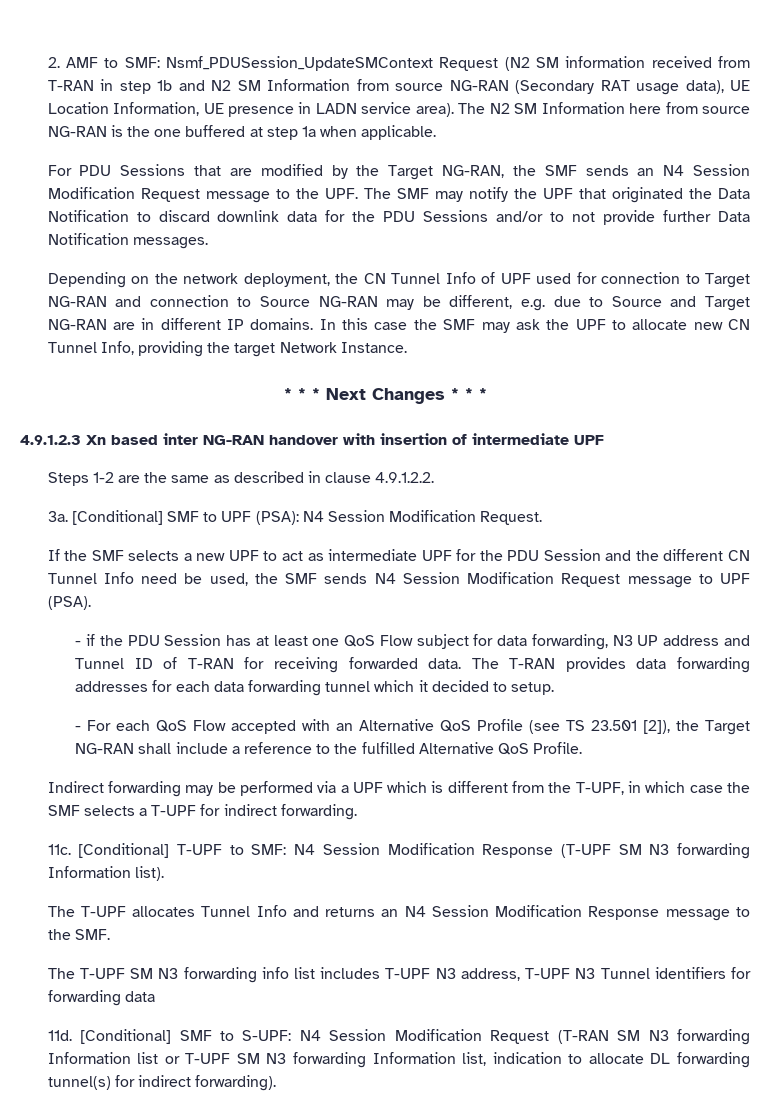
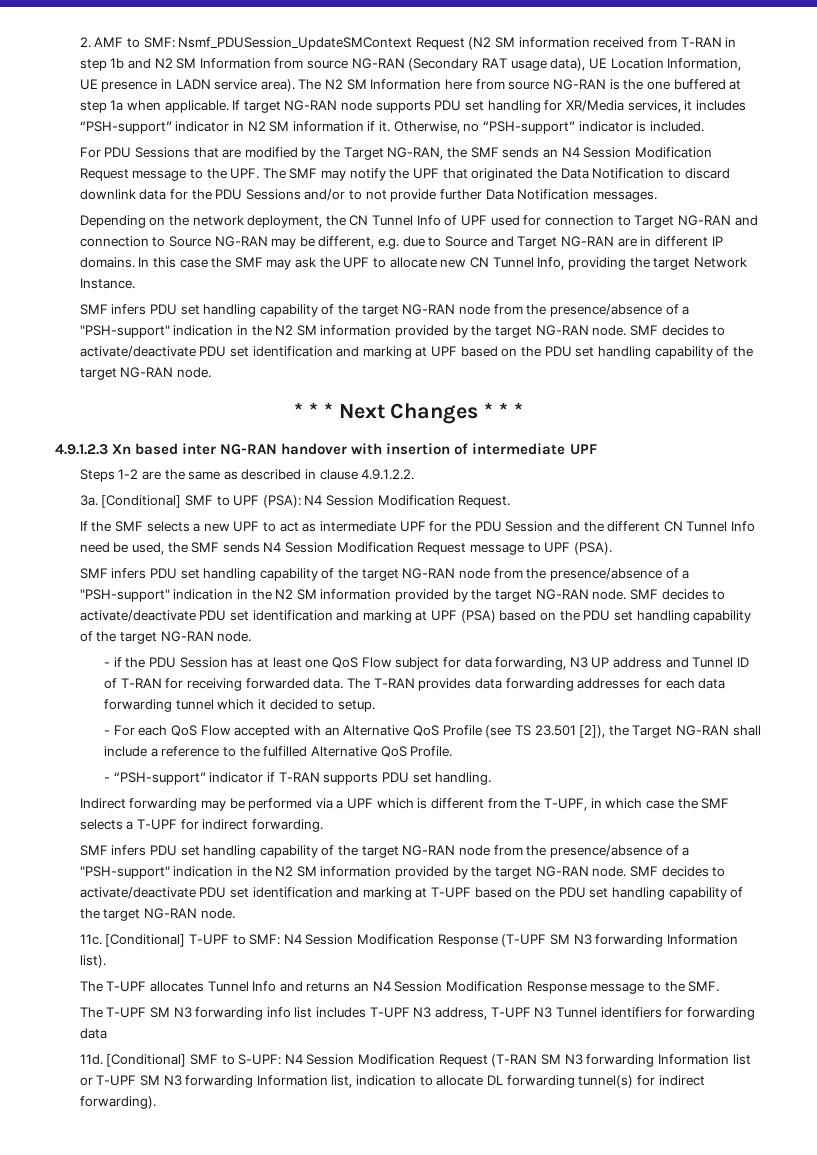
+ If target NG-RAN node supports PDU set handling for XR/Media services, it includes “PSH-support” indicator in N2 SM information if it. Otherwise, no “PSH-support” indicator is included.
+ SMF infers PDU set handling capability of the target NG-RAN node from the presence/absence of a "PSH-support" indication in the N2 SM information provided by the target NG-RAN node. SMF decides to activate/deactivate PDU set identification and marking at UPF based on the PDU set handling capability of the target NG-RAN node.
+ SMF infers PDU set handling capability of the target NG-RAN node from the presence/absence of a "PSH-support" indication in the N2 SM information provided by the target NG-RAN node. SMF decides to activate/deactivate PDU set identification and marking at UPF (PSA) based on the PDU set handling capability of the target NG-RAN node.
+ - “PSH-support” indicator if T-RAN supports PDU set handling.
+ SMF infers PDU set handling capability of the target NG-RAN node from the presence/absence of a "PSH-support" indication in the N2 SM information provided by the target NG-RAN node. SMF decides to activate/deactivate PDU set identification and marking at T-UPF based on the PDU set handling capability of the target NG-RAN node.

